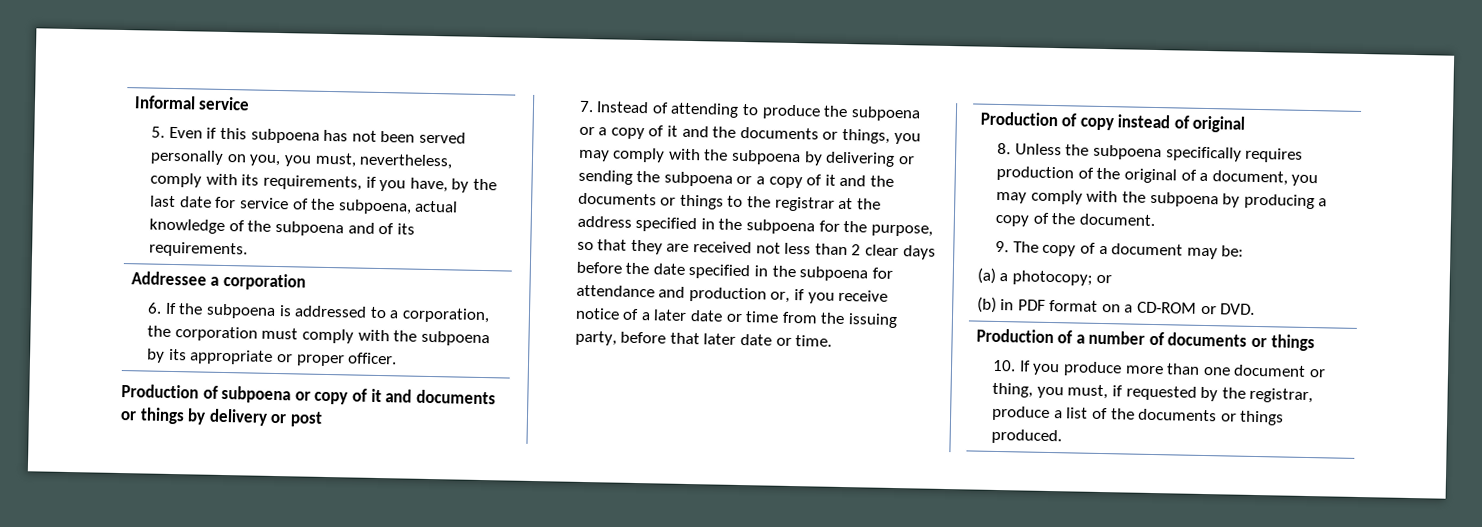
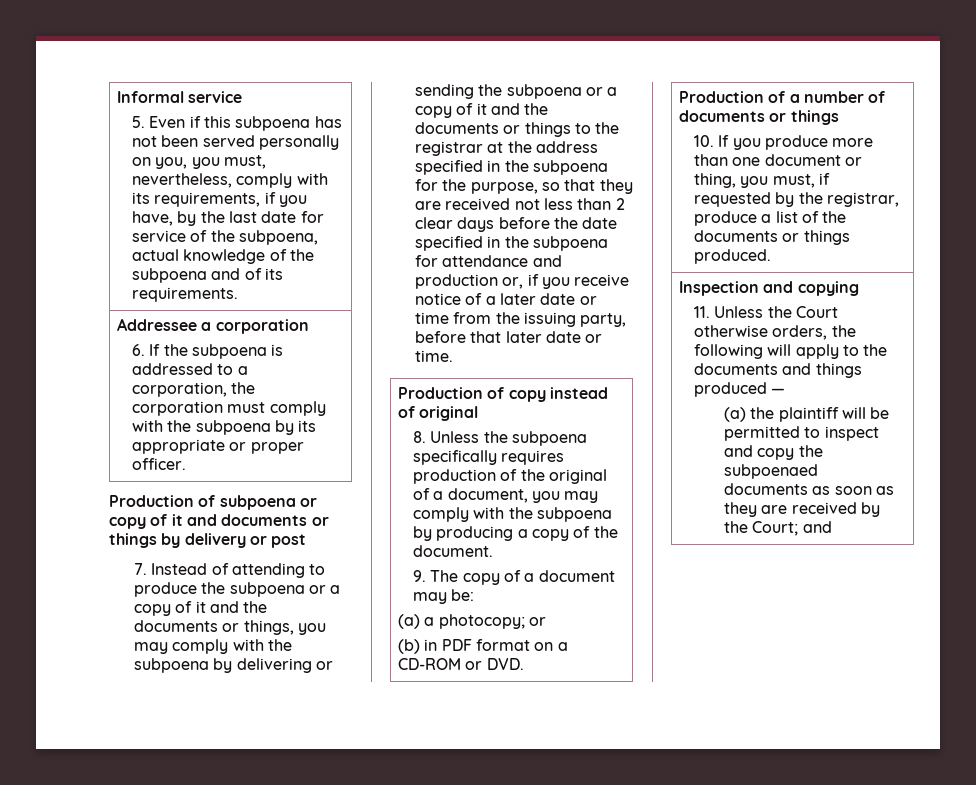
+ Inspection and copying
+ 11. Unless the Court otherwise orders, the following will apply to the documents and things produced —
+ (a) the plaintiff will be permitted to inspect and copy the subpoenaed documents as soon as they are received by the Court; and

